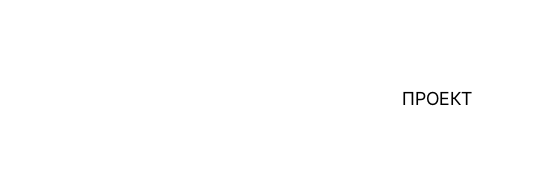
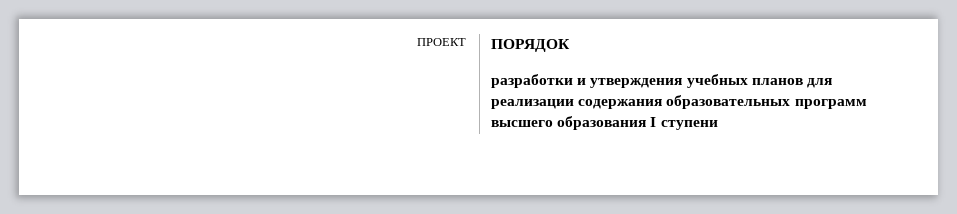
+ ПОРЯДОК
+ разработки и утверждения учебных планов для реализации содержания образовательных программ высшего образования I ступени

